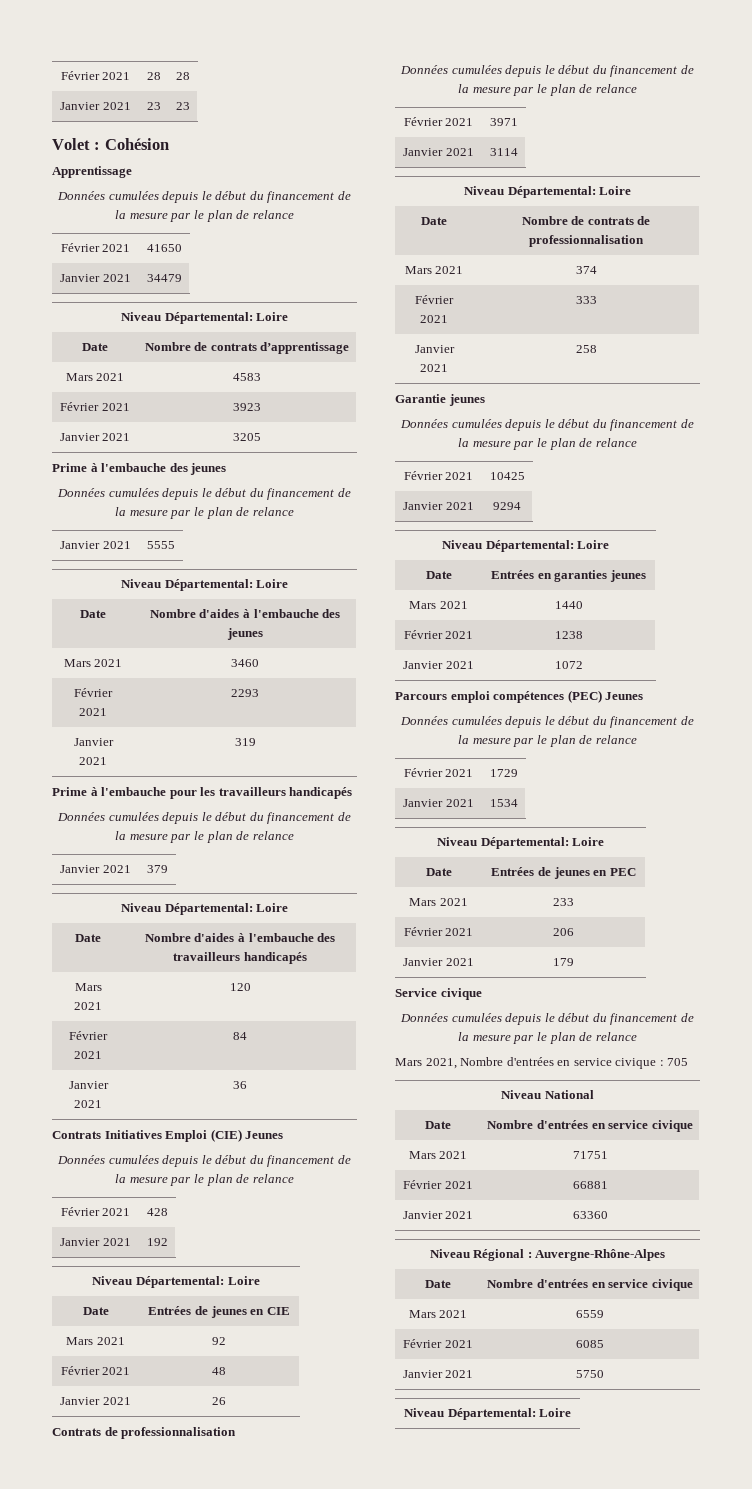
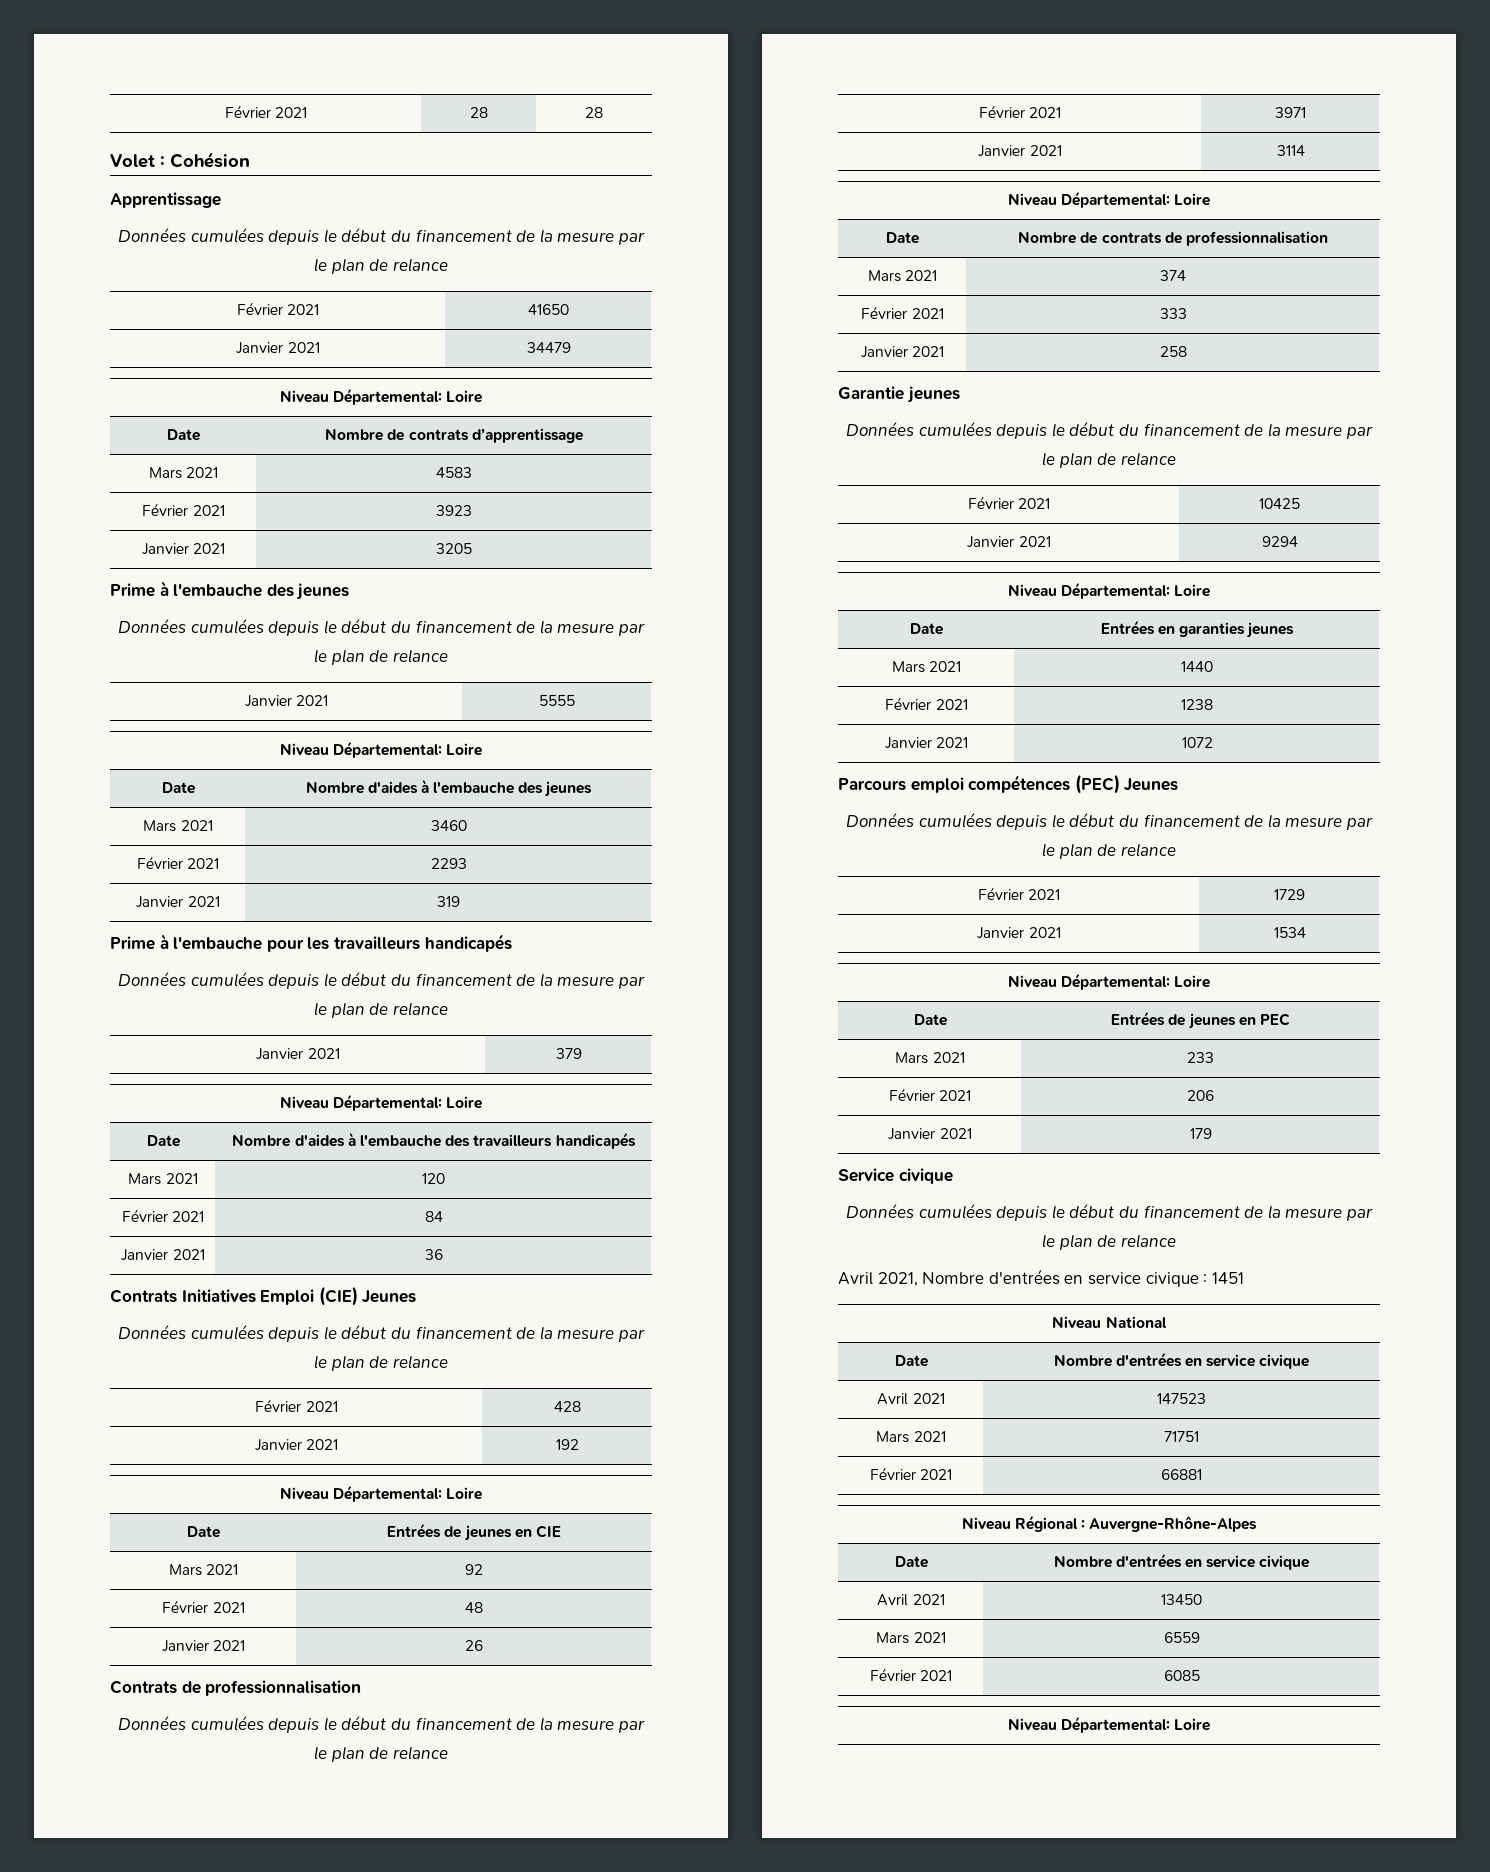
- Janvier 2021 | 23 | 23
- Mars 2021, Nombre d'entrées en service civique : 705
+ Avril 2021, Nombre d'entrées en service civique : 1451
+ Avril 2021 | 147523
- Janvier 2021 | 63360
+ Avril 2021 | 13450
- Janvier 2021 | 5750

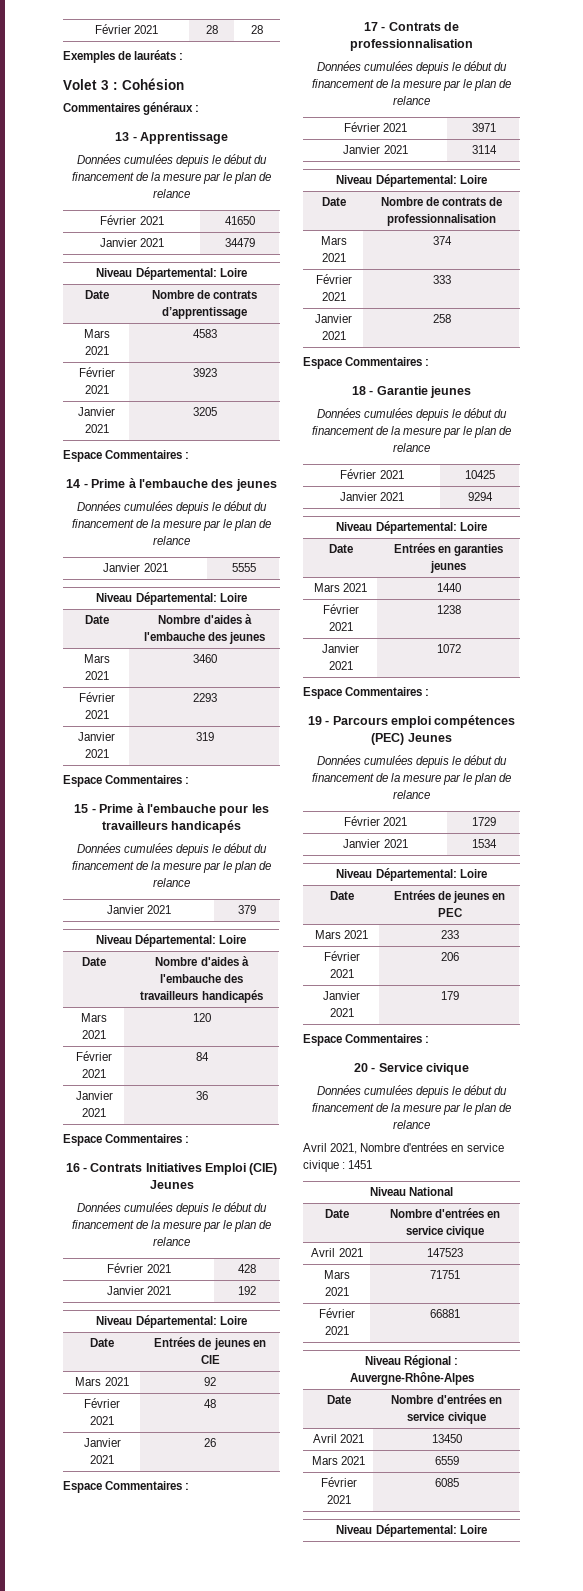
+ Exemples de lauréats :
- Volet : Cohésion
+ Volet 3 : Cohésion
- Apprentissage
+ Commentaires généraux :
+ 13 - Apprentissage
  Janvier 2021 | 3205
- Prime à l'embauche des jeunes
+ Espace Commentaires :
+ 14 - Prime à l'embauche des jeunes
  Janvier 2021 | 319
- Prime à l'embauche pour les travailleurs handicapés
+ Espace Commentaires :
+ 15 - Prime à l'embauche pour les travailleurs handicapés
  Janvier 2021 | 36
- Contrats Initiatives Emploi (CIE) Jeunes
+ Espace Commentaires :
+ 16 - Contrats Initiatives Emploi (CIE) Jeunes
  Janvier 2021 | 26
- Contrats de professionnalisation
+ Espace Commentaires :
+ 17 - Contrats de professionnalisation
  Janvier 2021 | 258
- Garantie jeunes
+ Espace Commentaires :
+ 18 - Garantie jeunes
  Janvier 2021 | 1072
- Parcours emploi compétences (PEC) Jeunes
+ Espace Commentaires :
+ 19 - Parcours emploi compétences (PEC) Jeunes
  Janvier 2021 | 179
- Service civique
+ Espace Commentaires :
+ 20 - Service civique

